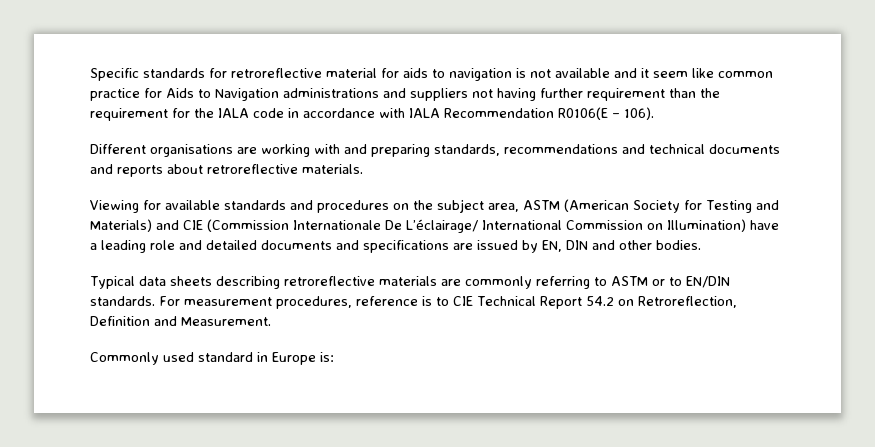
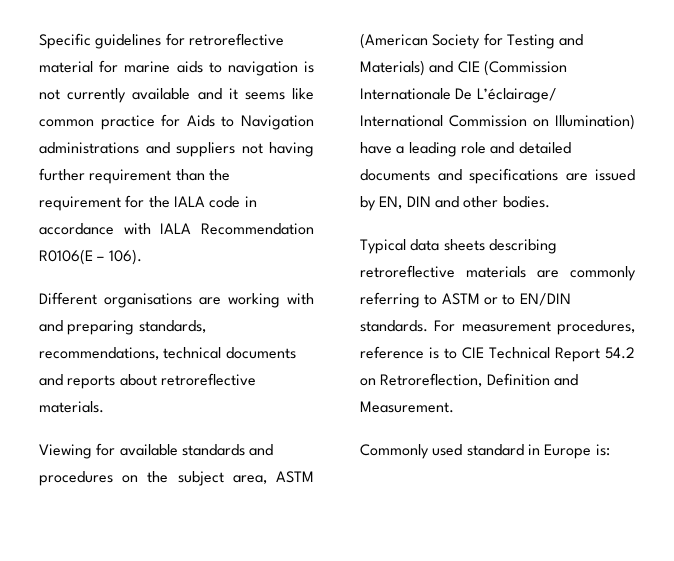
- Specific standards for retroreflective material for aids to navigation is not available and it seem like common practice for Aids to Navigation administrations and suppliers not having further requirement than the requirement for the IALA code in accordance with IALA Recommendation R0106(E – 106).
+ Specific guidelines for retroreflective material for marine aids to navigation is not currently available and it seems like common practice for Aids to Navigation administrations and suppliers not having further requirement than the requirement for the IALA code in accordance with IALA Recommendation R0106(E – 106).
- Different organisations are working with and preparing standards, recommendations and technical documents and reports about retroreflective materials.
+ Different organisations are working with and preparing standards, recommendations, technical documents and reports about retroreflective materials.

